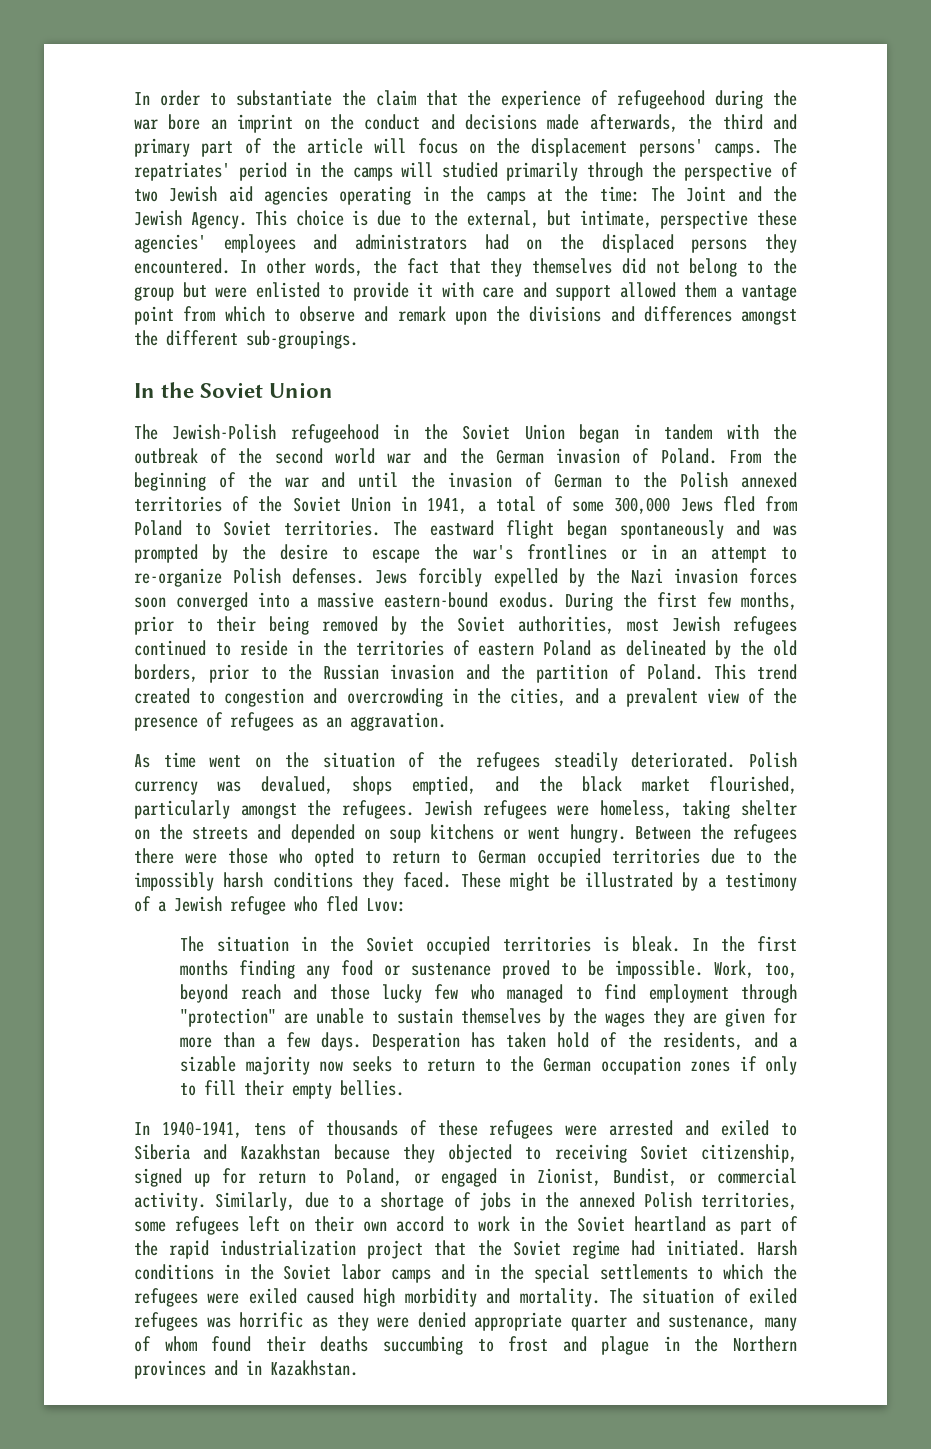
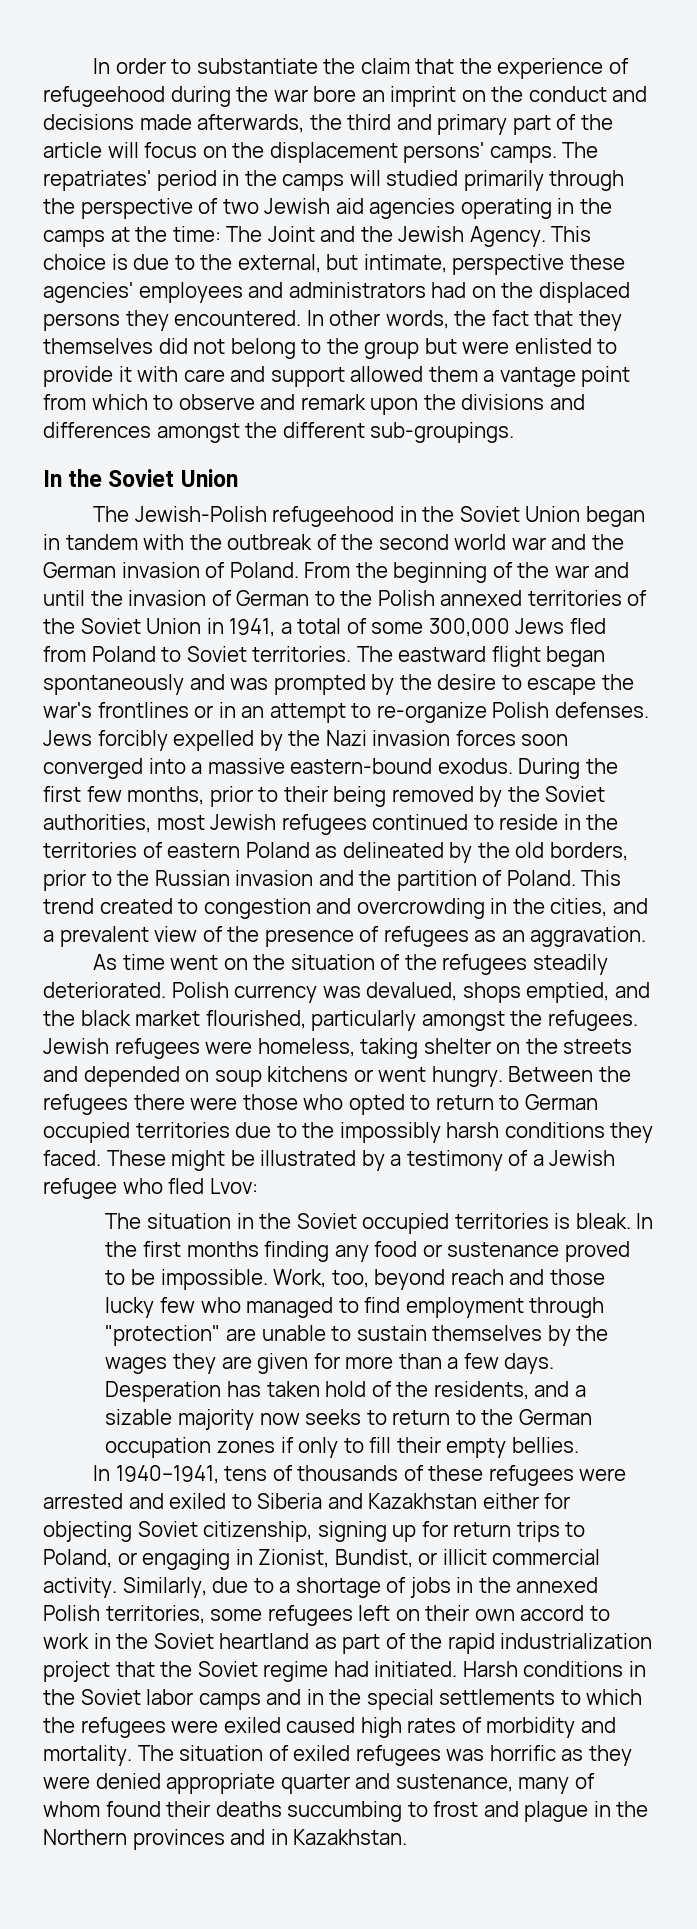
- In 1940–1941, tens of thousands of these refugees were arrested and exiled to Siberia and Kazakhstan because they objected to receiving Soviet citizenship, signed up for return to Poland, or engaged in Zionist, Bundist, or commercial activity.
+ In 1940–1941, tens of thousands of these refugees were arrested and exiled to Siberia and Kazakhstan either for objecting Soviet citizenship, signing up for return trips to Poland, or engaging in Zionist, Bundist, or illicit commercial activity.
- Harsh conditions in the Soviet labor camps and in the special settlements to which the refugees were exiled caused high morbidity and mortality.
+ Harsh conditions in the Soviet labor camps and in the special settlements to which the refugees were exiled caused high rates of morbidity and mortality.

